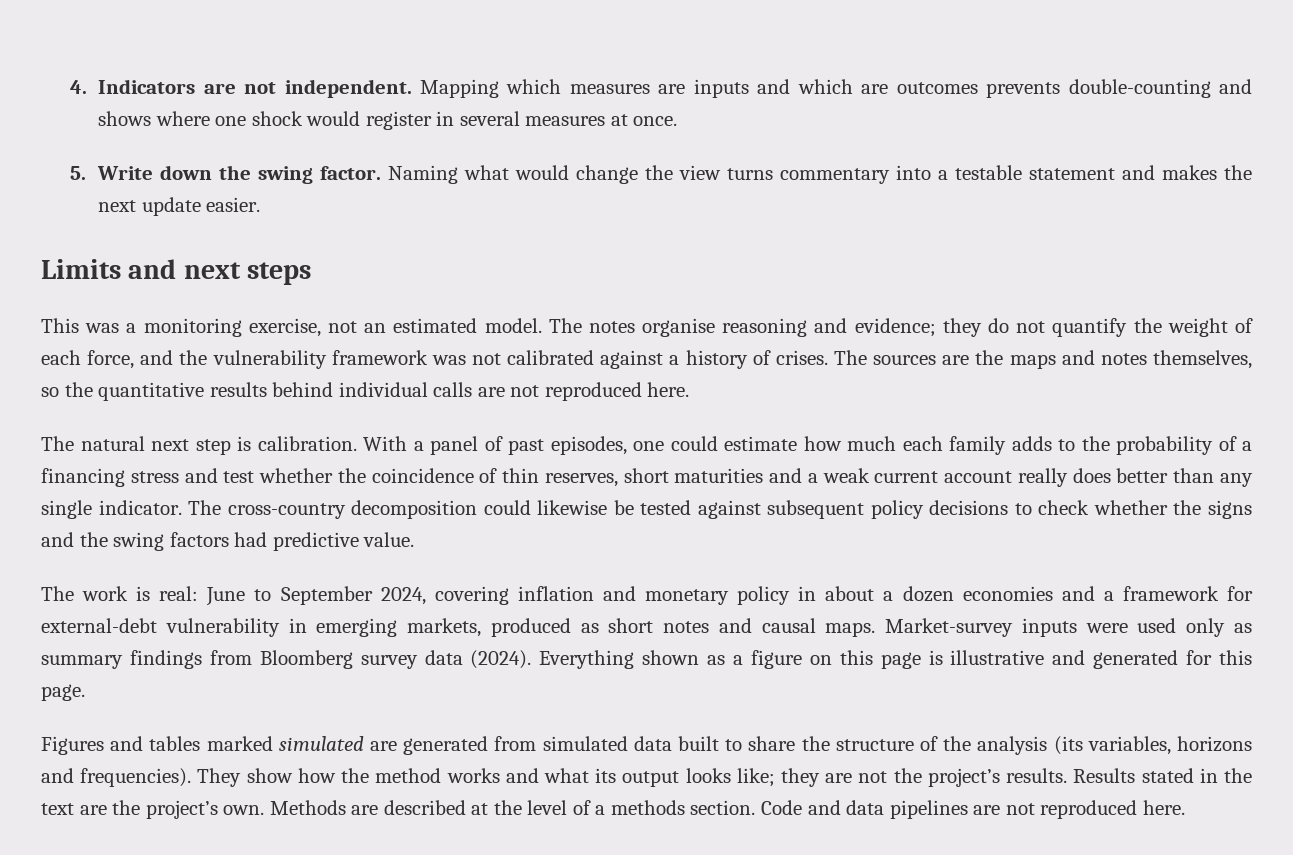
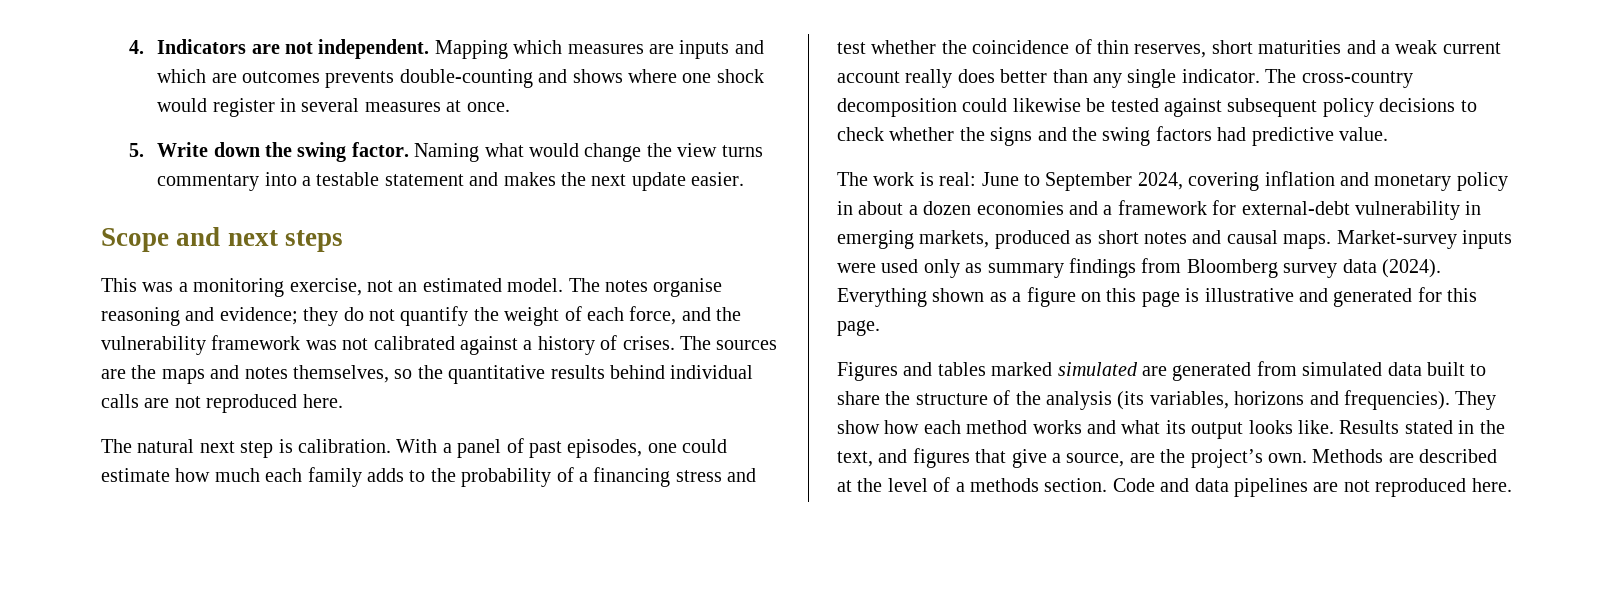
- Limits and next steps
+ Scope and next steps
- They show how the method works and what its output looks like; they are not the project’s results. Results stated in the text are the project’s own.
+ They show how each method works and what its output looks like. Results stated in the text, and figures that give a source, are the project’s own.

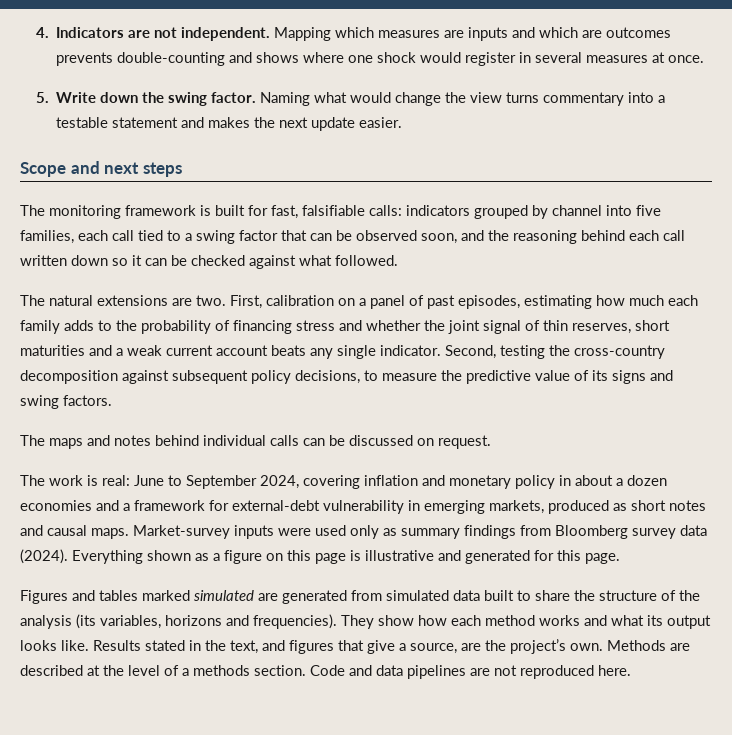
- This was a monitoring exercise, not an estimated model. The notes organise reasoning and evidence; they do not quantify the weight of each force, and the vulnerability framework was not calibrated against a history of crises. The sources are the maps and notes themselves, so the quantitative results behind individual calls are not reproduced here.
- The natural next step is calibration. With a panel of past episodes, one could estimate how much each family adds to the probability of a financing stress and test whether the coincidence of thin reserves, short maturities and a weak current account really does better than any single indicator. The cross-country decomposition could likewise be tested against subsequent policy decisions to check whether the signs and the swing factors had predictive value.
+ The monitoring framework is built for fast, falsifiable calls: indicators grouped by channel into five families, each call tied to a swing factor that can be observed soon, and the reasoning behind each call written down so it can be checked against what followed.
+ The natural extensions are two. First, calibration on a panel of past episodes, estimating how much each family adds to the probability of financing stress and whether the joint signal of thin reserves, short maturities and a weak current account beats any single indicator. Second, testing the cross-country decomposition against subsequent policy decisions, to measure the predictive value of its signs and swing factors.
+ The maps and notes behind individual calls can be discussed on request.

